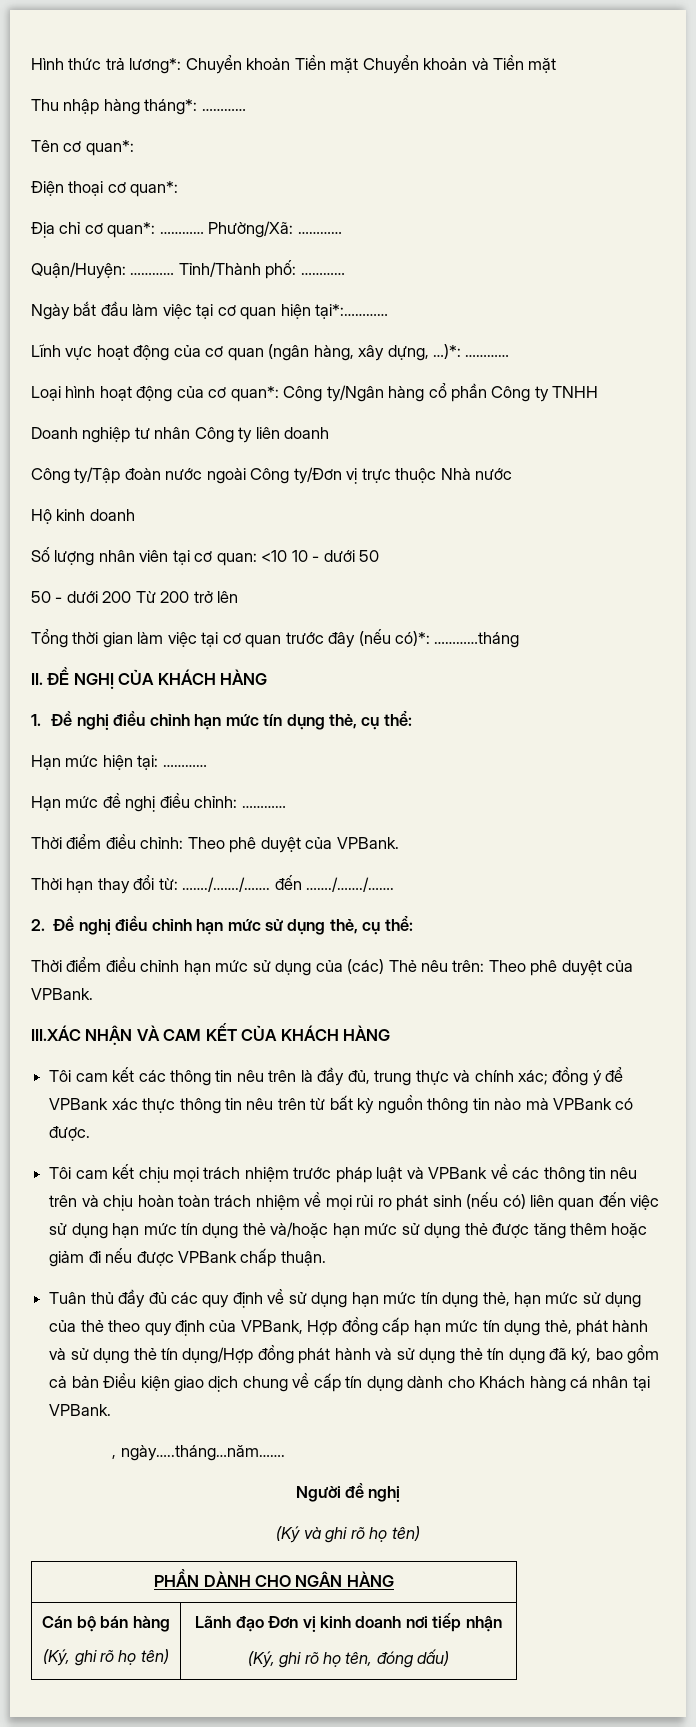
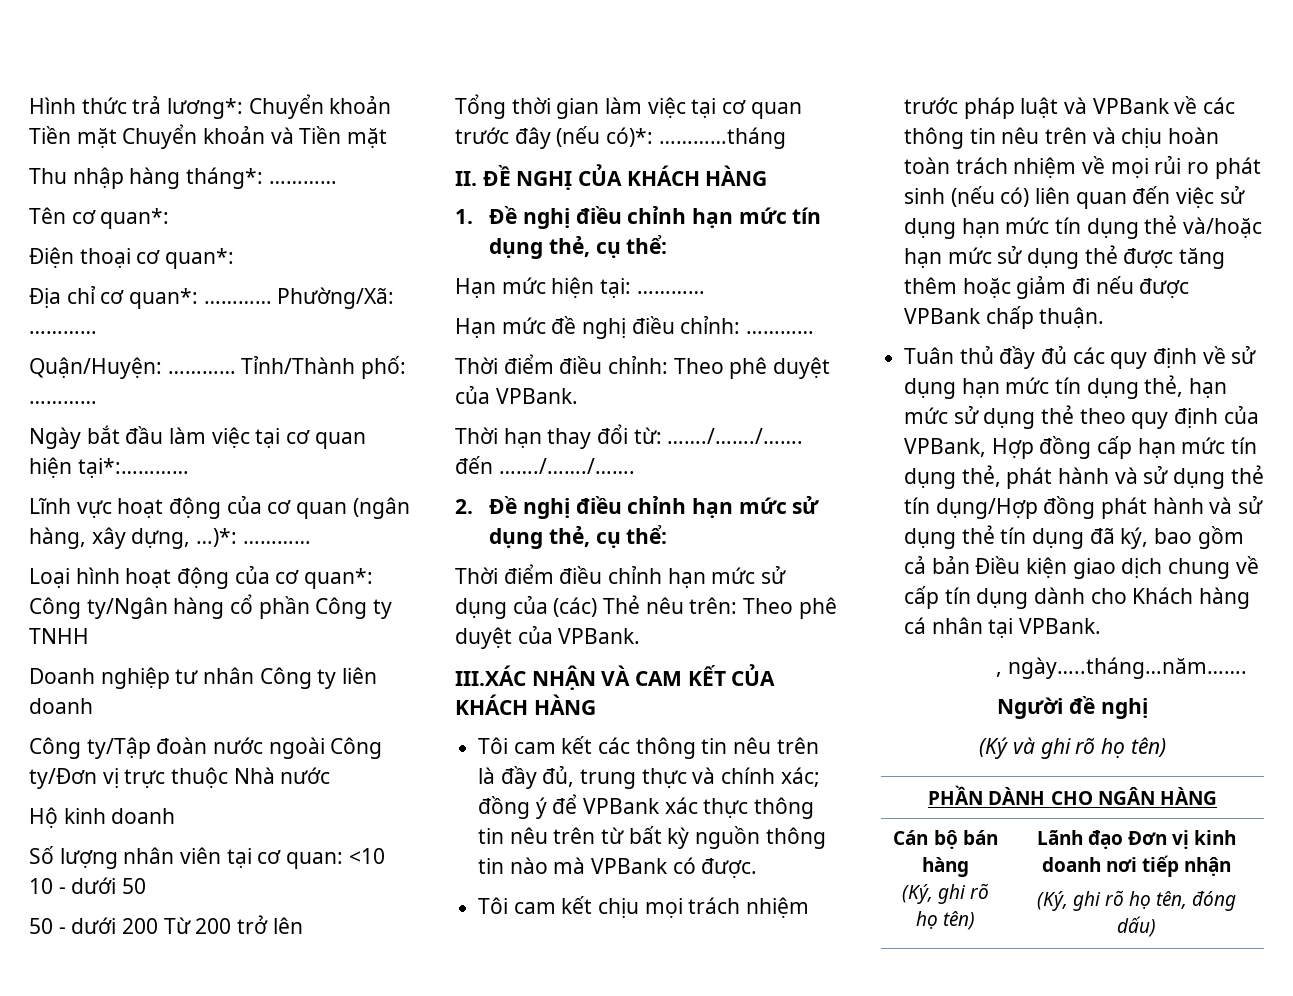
- Tuân thủ đầy đủ các quy định về sử dụng hạn mức tín dụng thẻ, hạn mức sử dụng của thẻ theo quy định của VPBank, Hợp đồng cấp hạn mức tín dụng thẻ, phát hành và sử dụng thẻ tín dụng/Hợp đồng phát hành và sử dụng thẻ tín dụng đã ký, bao gồm cả bản Điều kiện giao dịch chung về cấp tín dụng dành cho Khách hàng cá nhân tại VPBank.
+ Tuân thủ đầy đủ các quy định về sử dụng hạn mức tín dụng thẻ, hạn mức sử dụng thẻ theo quy định của VPBank, Hợp đồng cấp hạn mức tín dụng thẻ, phát hành và sử dụng thẻ tín dụng/Hợp đồng phát hành và sử dụng thẻ tín dụng đã ký, bao gồm cả bản Điều kiện giao dịch chung về cấp tín dụng dành cho Khách hàng cá nhân tại VPBank.

